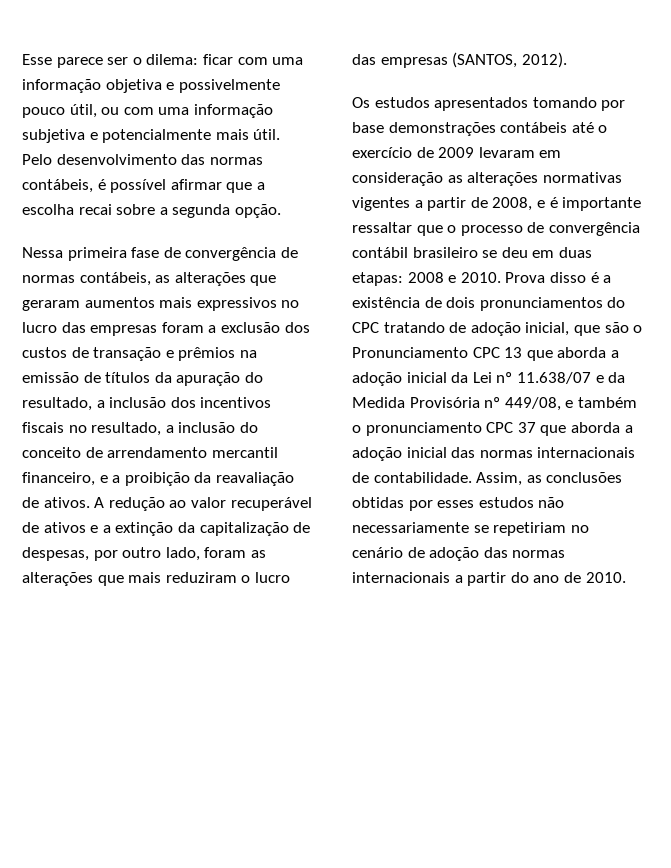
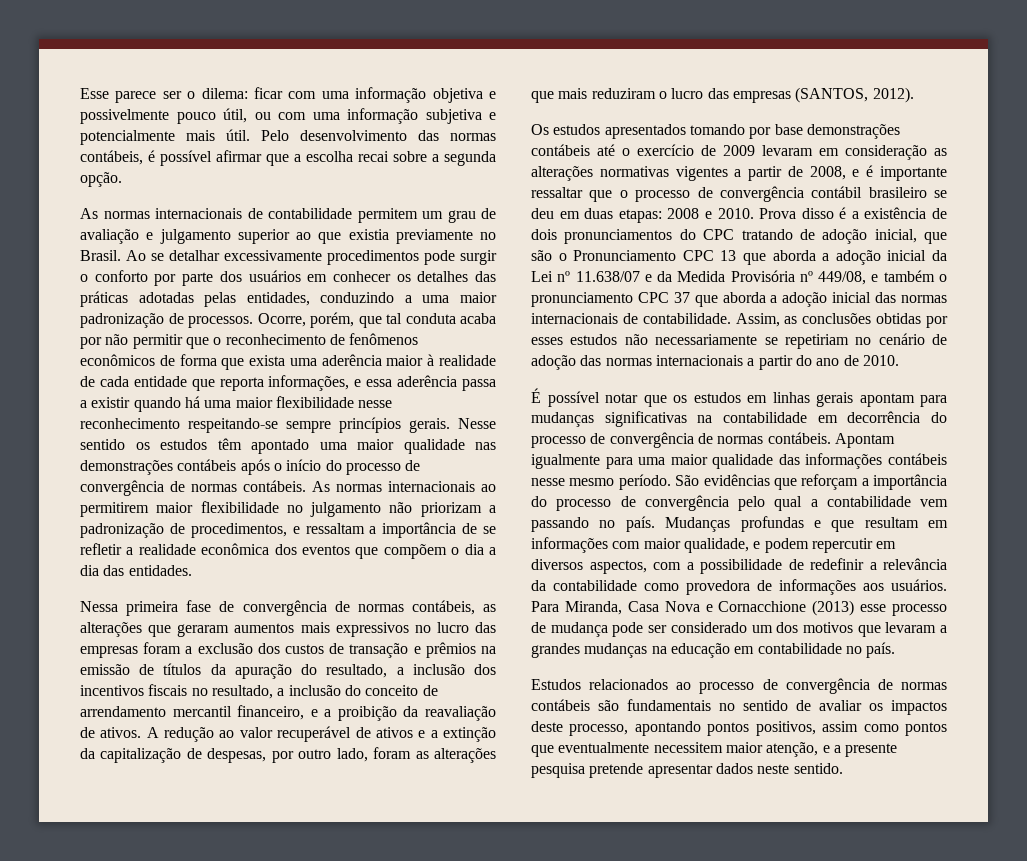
+ As normas internacionais de contabilidade permitem um grau de avaliação e julgamento superior ao que existia previamente no Brasil. Ao se detalhar excessivamente procedimentos pode surgir o conforto por parte dos usuários em conhecer os detalhes das práticas adotadas pelas entidades, conduzindo a uma maior padronização de processos. Ocorre, porém, que tal conduta acaba por não permitir que o reconhecimento de fenômenos econômicos de forma que exista uma aderência maior à realidade de cada entidade que reporta informações, e essa aderência passa a existir quando há uma maior flexibilidade nesse reconhecimento respeitando-se sempre princípios gerais. Nesse sentido os estudos têm apontado uma maior qualidade nas demonstrações contábeis após o início do processo de convergência de normas contábeis. As normas internacionais ao permitirem maior flexibilidade no julgamento não priorizam a padronização de procedimentos, e ressaltam a importância de se refletir a realidade econômica dos eventos que compõem o dia a dia das entidades.
+ É possível notar que os estudos em linhas gerais apontam para mudanças significativas na contabilidade em decorrência do processo de convergência de normas contábeis. Apontam igualmente para uma maior qualidade das informações contábeis nesse mesmo período. São evidências que reforçam a importância do processo de convergência pelo qual a contabilidade vem passando no país. Mudanças profundas e que resultam em informações com maior qualidade, e podem repercutir em diversos aspectos, com a possibilidade de redefinir a relevância da contabilidade como provedora de informações aos usuários. Para Miranda, Casa Nova e Cornacchione (2013) esse processo de mudança pode ser considerado um dos motivos que levaram a grandes mudanças na educação em contabilidade no país.
+ Estudos relacionados ao processo de convergência de normas contábeis são fundamentais no sentido de avaliar os impactos deste processo, apontando pontos positivos, assim como pontos que eventualmente necessitem maior atenção, e a presente pesquisa pretende apresentar dados neste sentido.

